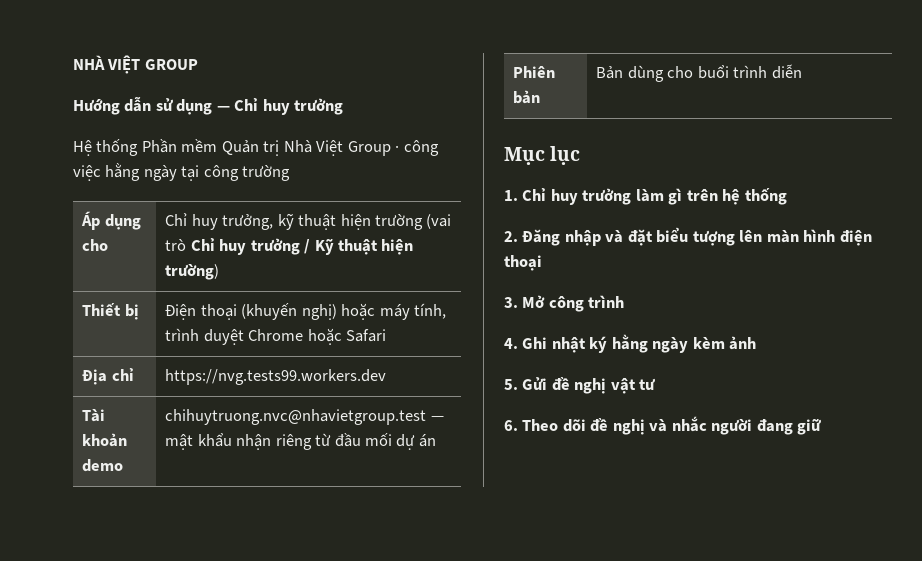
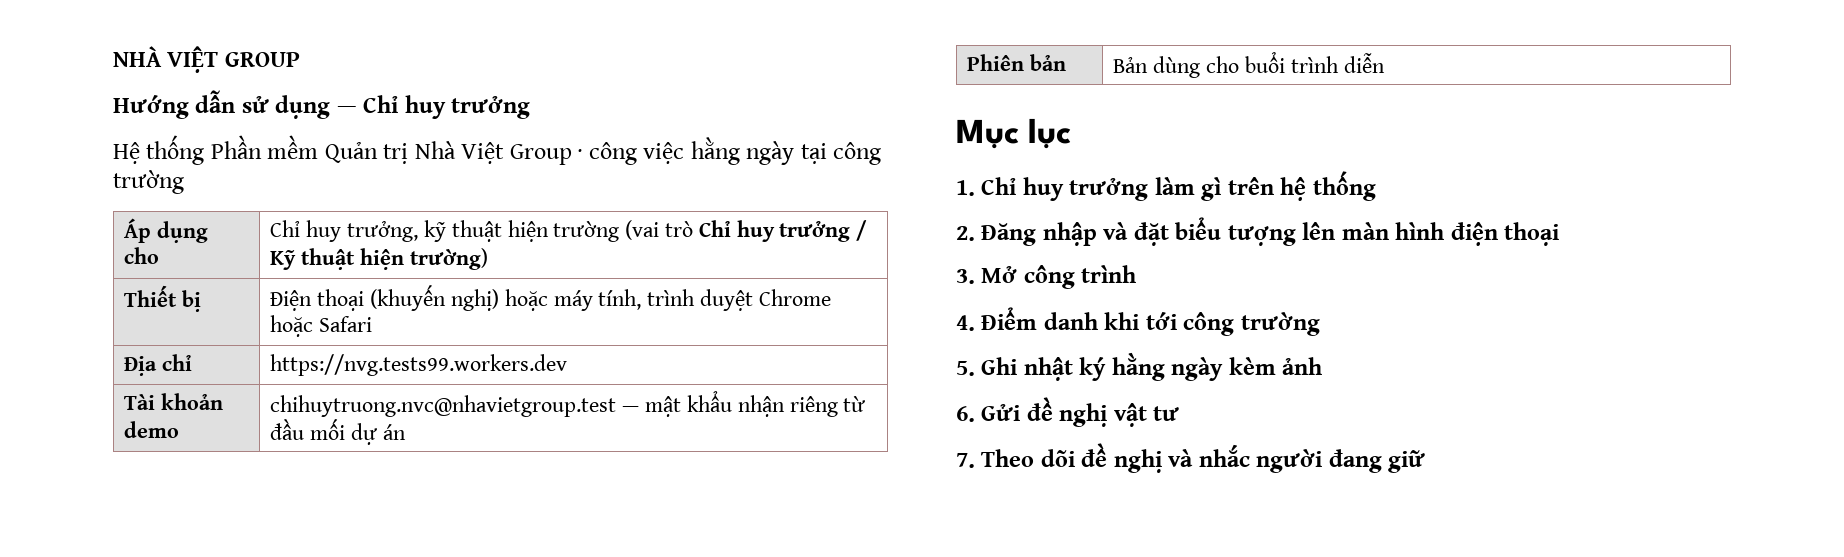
- 4. Ghi nhật ký hằng ngày kèm ảnh
+ 4. Điểm danh khi tới công trường
+ 5. Ghi nhật ký hằng ngày kèm ảnh
- 5. Gửi đề nghị vật tư
+ 6. Gửi đề nghị vật tư
- 6. Theo dõi đề nghị và nhắc người đang giữ
+ 7. Theo dõi đề nghị và nhắc người đang giữ

